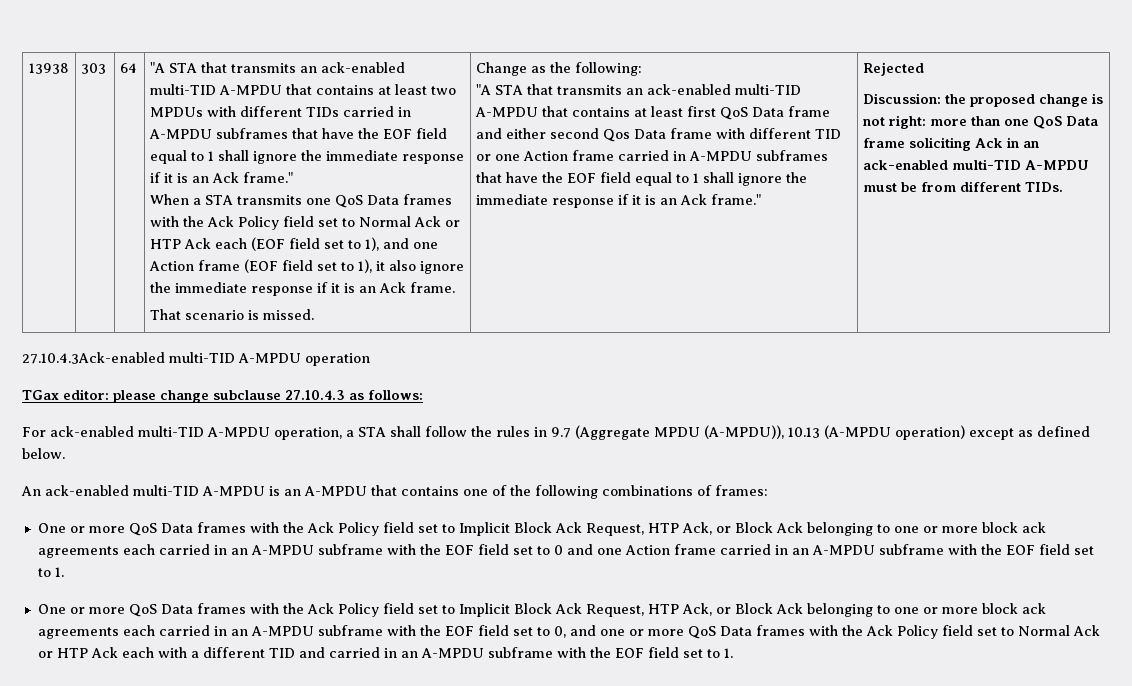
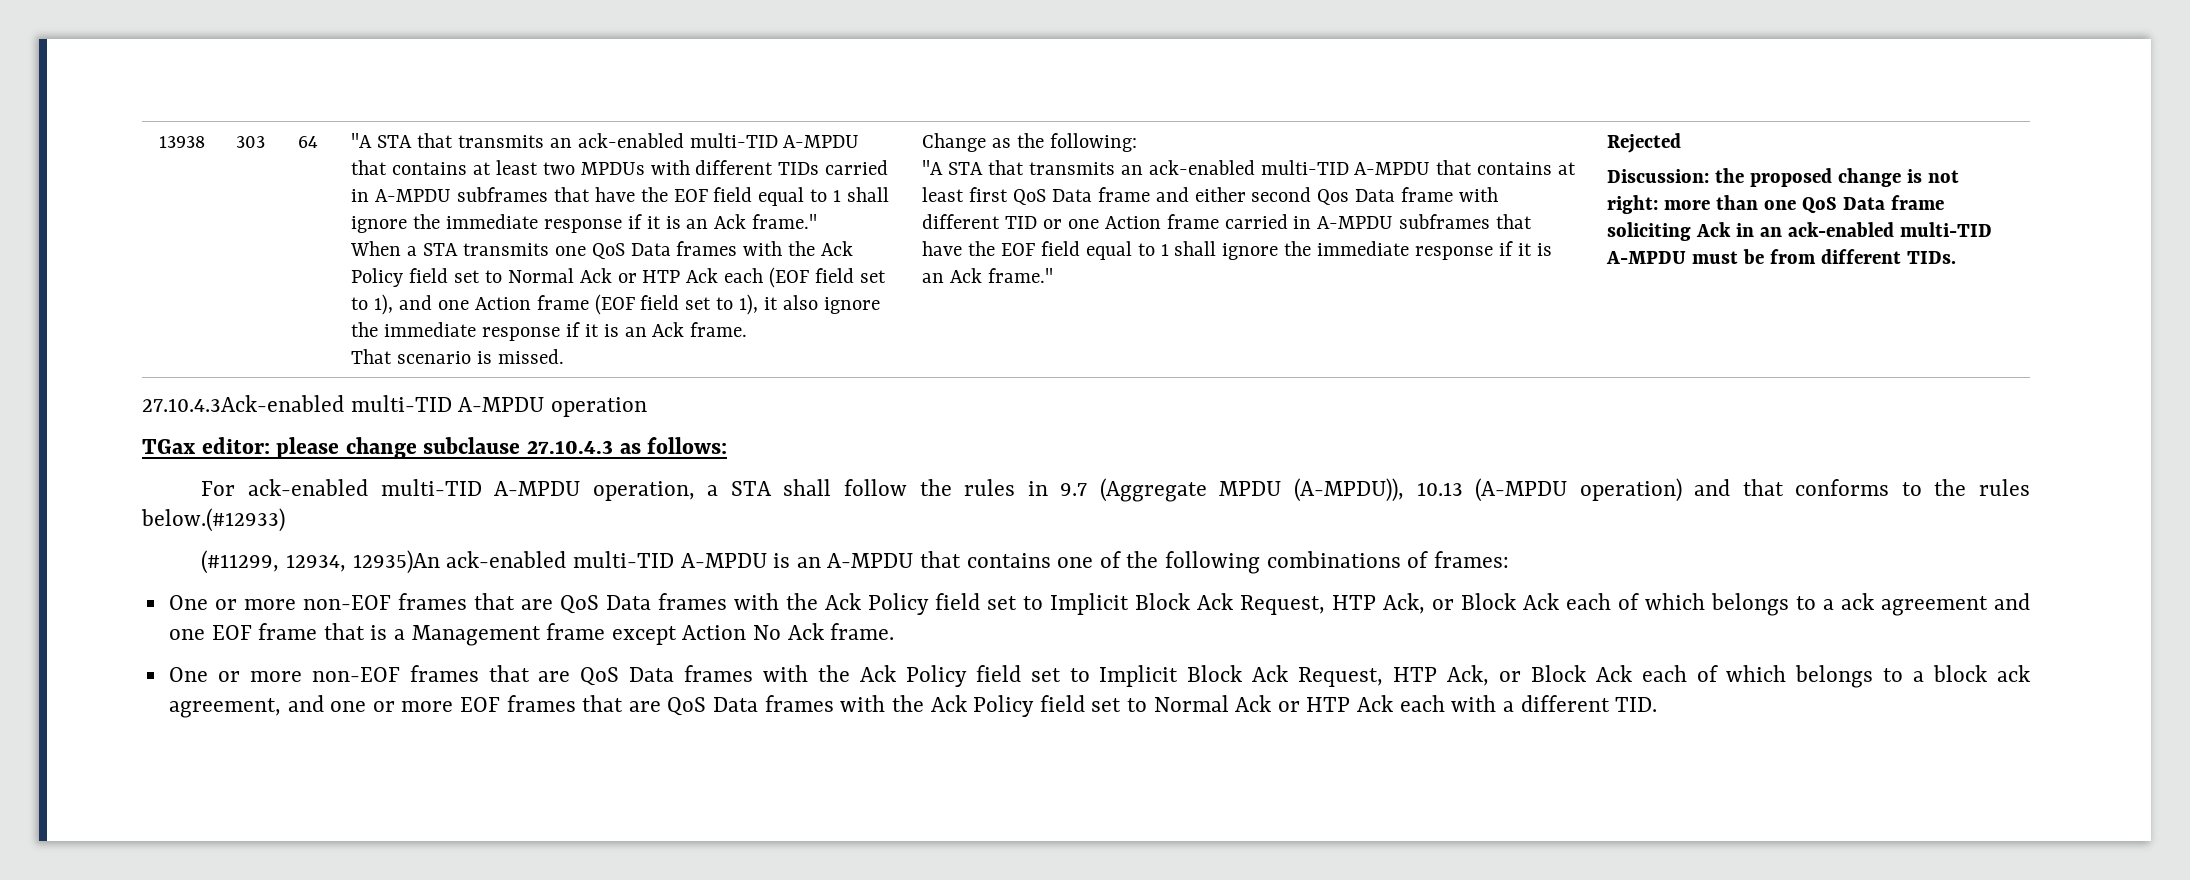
- For ack-enabled multi-TID A-MPDU operation, a STA shall follow the rules in 9.7 (Aggregate MPDU (A-MPDU)), 10.13 (A-MPDU operation) except as defined below.
- An ack-enabled multi-TID A-MPDU is an A-MPDU that contains one of the following combinations of frames:
+ For ack-enabled multi-TID A-MPDU operation, a STA shall follow the rules in 9.7 (Aggregate MPDU (A-MPDU)), 10.13 (A-MPDU operation) and that conforms to the rules below.(#12933)
+ (#11299, 12934, 12935)An ack-enabled multi-TID A-MPDU is an A-MPDU that contains one of the following combinations of frames:
- One or more QoS Data frames with the Ack Policy field set to Implicit Block Ack Request, HTP Ack, or Block Ack belonging to one or more block ack agreements each carried in an A-MPDU subframe with the EOF field set to 0 and one Action frame carried in an A-MPDU subframe with the EOF field set to 1.
- One or more QoS Data frames with the Ack Policy field set to Implicit Block Ack Request, HTP Ack, or Block Ack belonging to one or more block ack agreements each carried in an A-MPDU subframe with the EOF field set to 0, and one or more QoS Data frames with the Ack Policy field set to Normal Ack or HTP Ack each with a different TID and carried in an A-MPDU subframe with the EOF field set to 1.
+ One or more non-EOF frames that are QoS Data frames with the Ack Policy field set to Implicit Block Ack Request, HTP Ack, or Block Ack each of which belongs to a ack agreement and one EOF frame that is a Management frame except Action No Ack frame.
+ One or more non-EOF frames that are QoS Data frames with the Ack Policy field set to Implicit Block Ack Request, HTP Ack, or Block Ack each of which belongs to a block ack agreement, and one or more EOF frames that are QoS Data frames with the Ack Policy field set to Normal Ack or HTP Ack each with a different TID.

